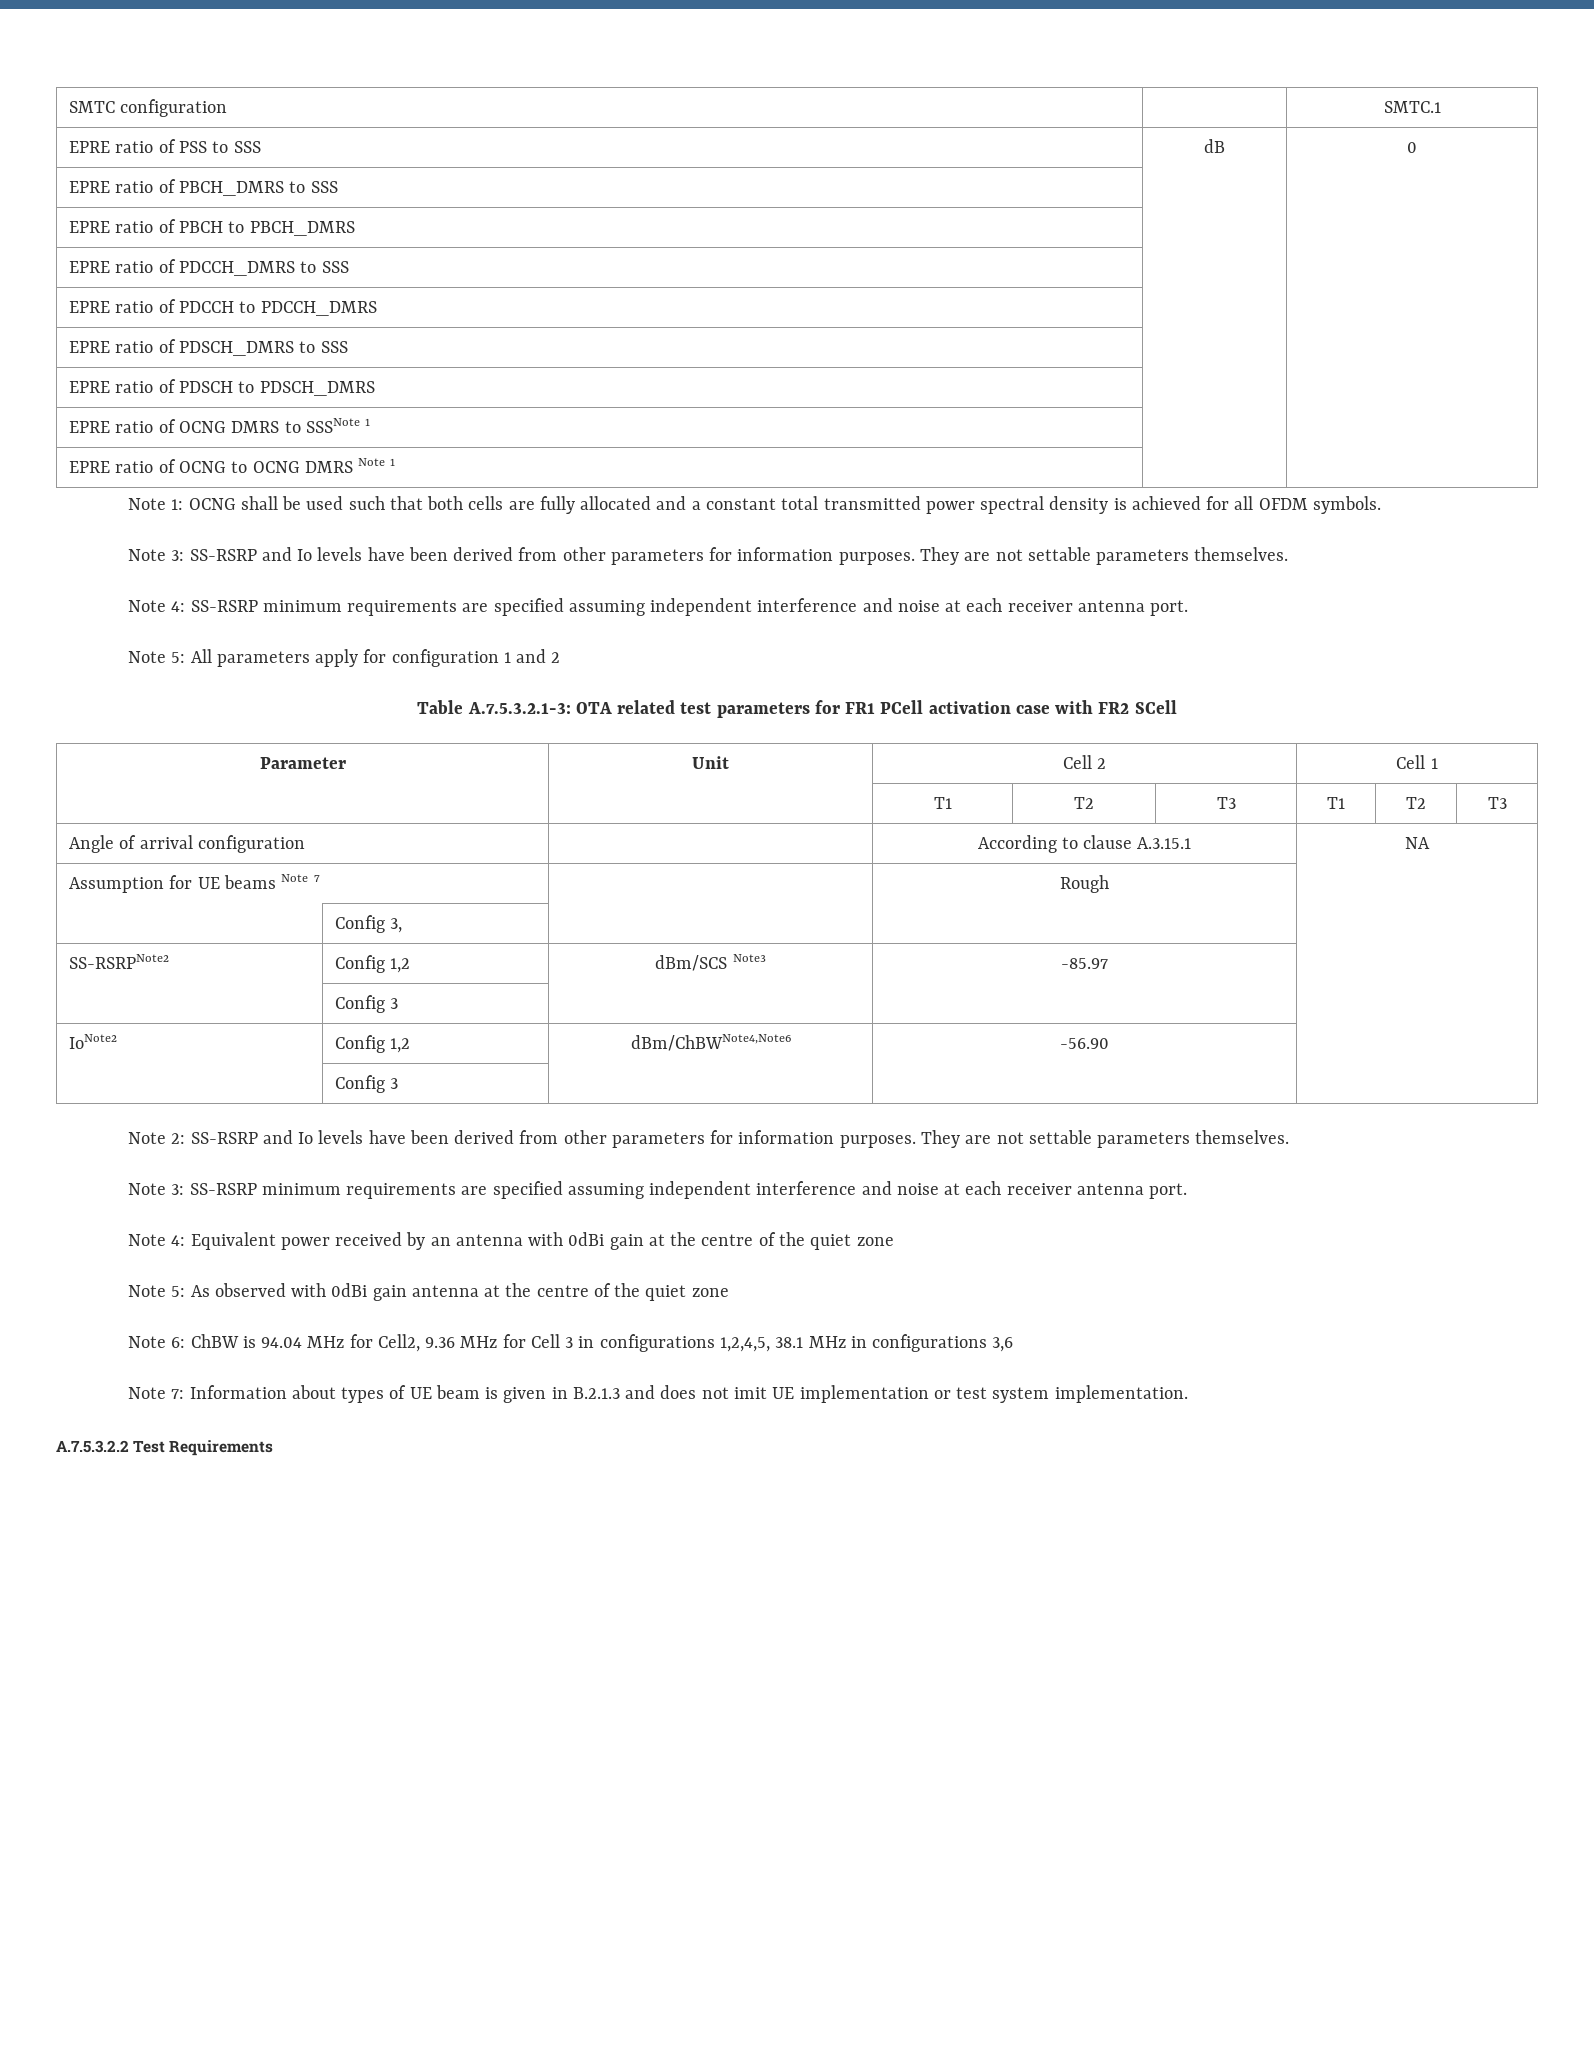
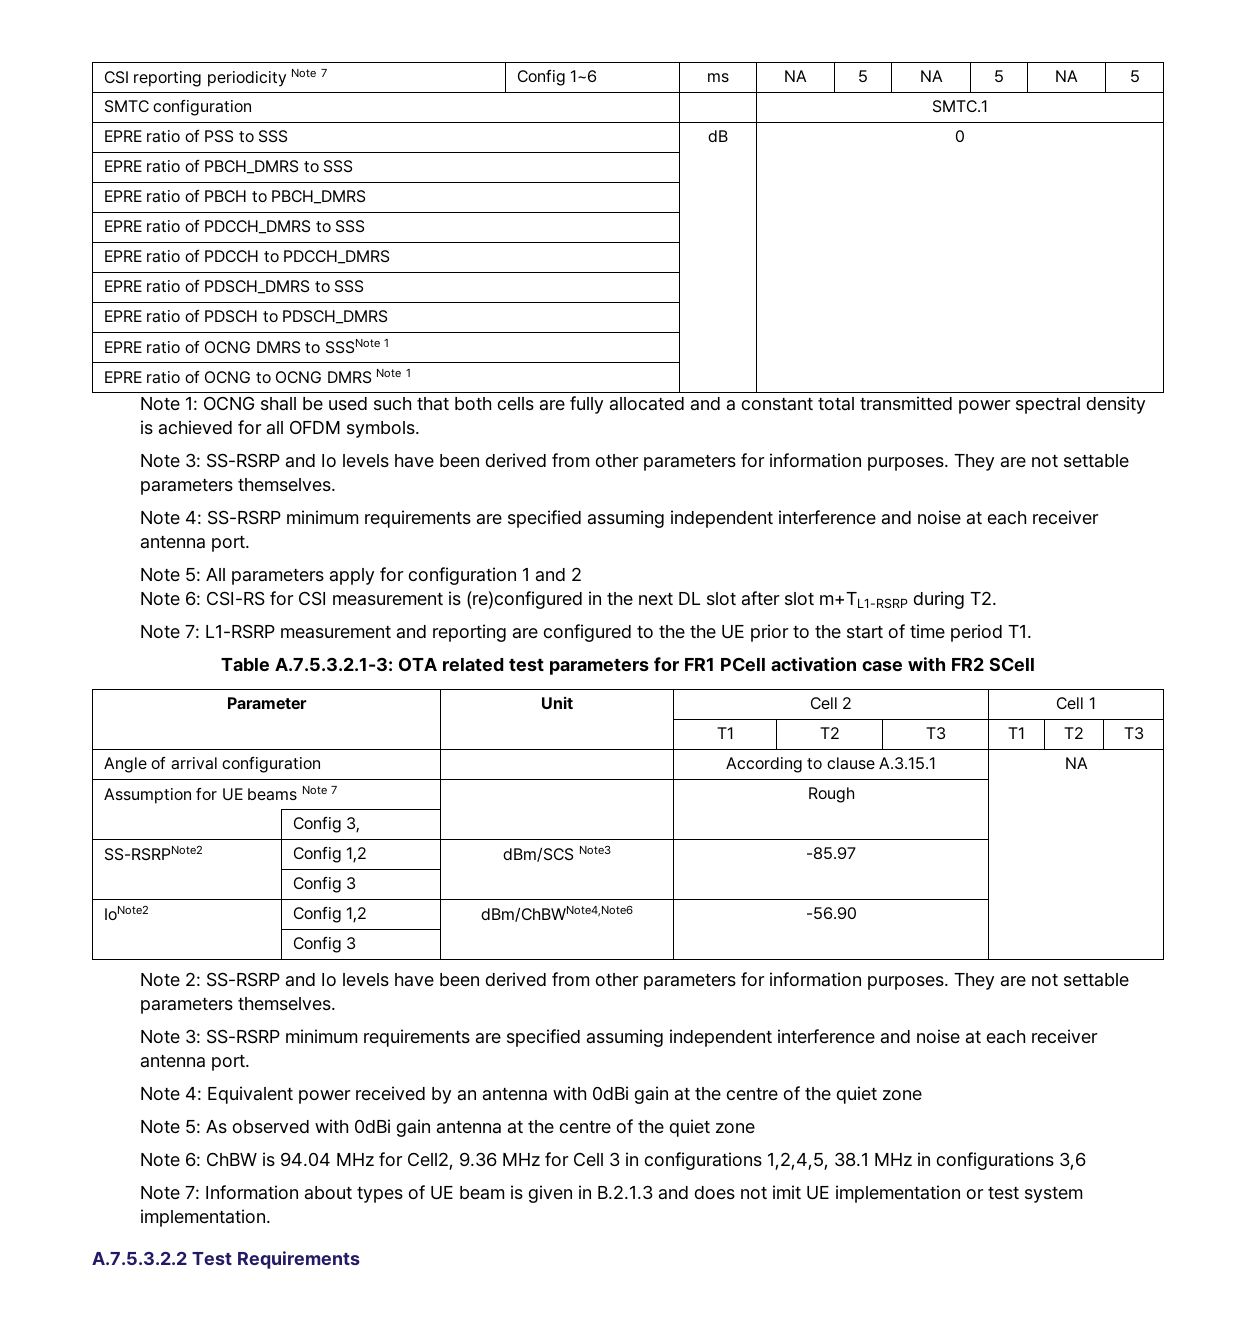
+ CSI reporting periodicity Note 7 | Config 1~6 | ms | NA | 5 | NA | 5 | NA | 5
+ Note 6: CSI-RS for CSI measurement is (re)configured in the next DL slot after slot m+TL1-RSRP during T2.
+ Note 7: L1-RSRP measurement and reporting are configured to the the UE prior to the start of time period T1.

